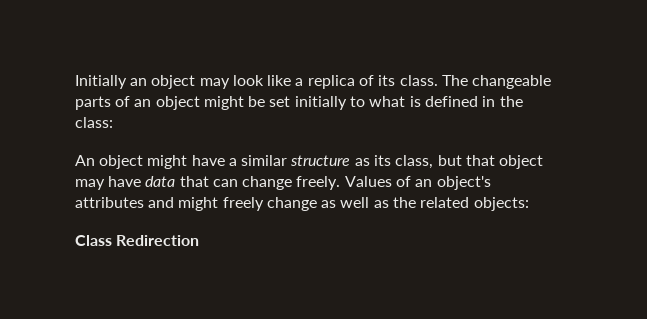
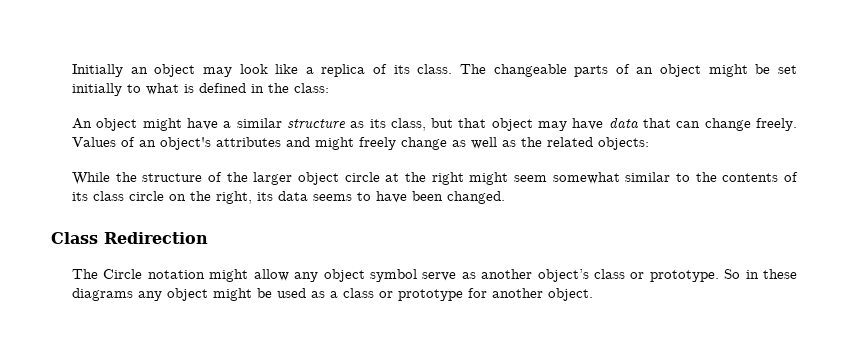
+ While the structure of the larger object circle at the right might seem somewhat similar to the contents of its class circle on the right, its data seems to have been changed.
  Class Redirection
+ The Circle notation might allow any object symbol serve as another object’s class or prototype. So in these diagrams any object might be used as a class or prototype for another object.

